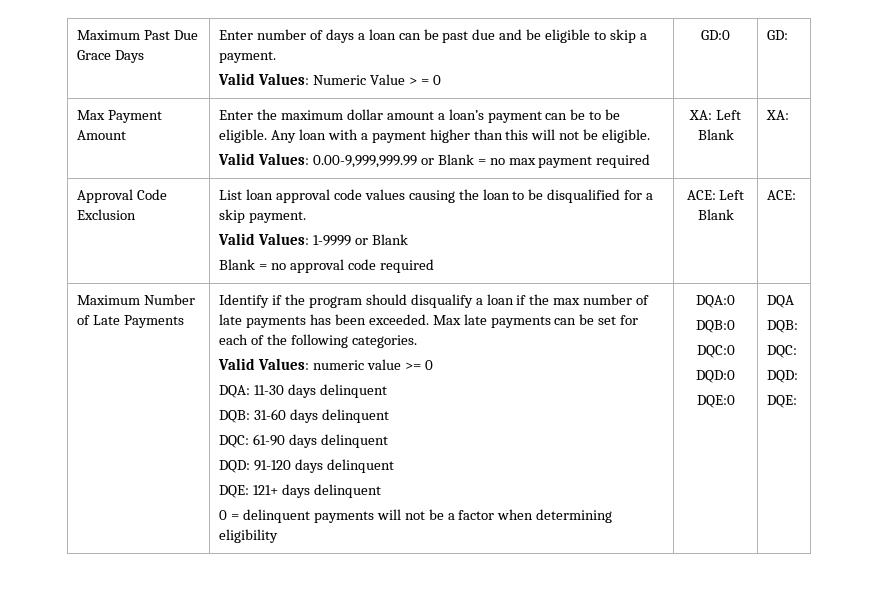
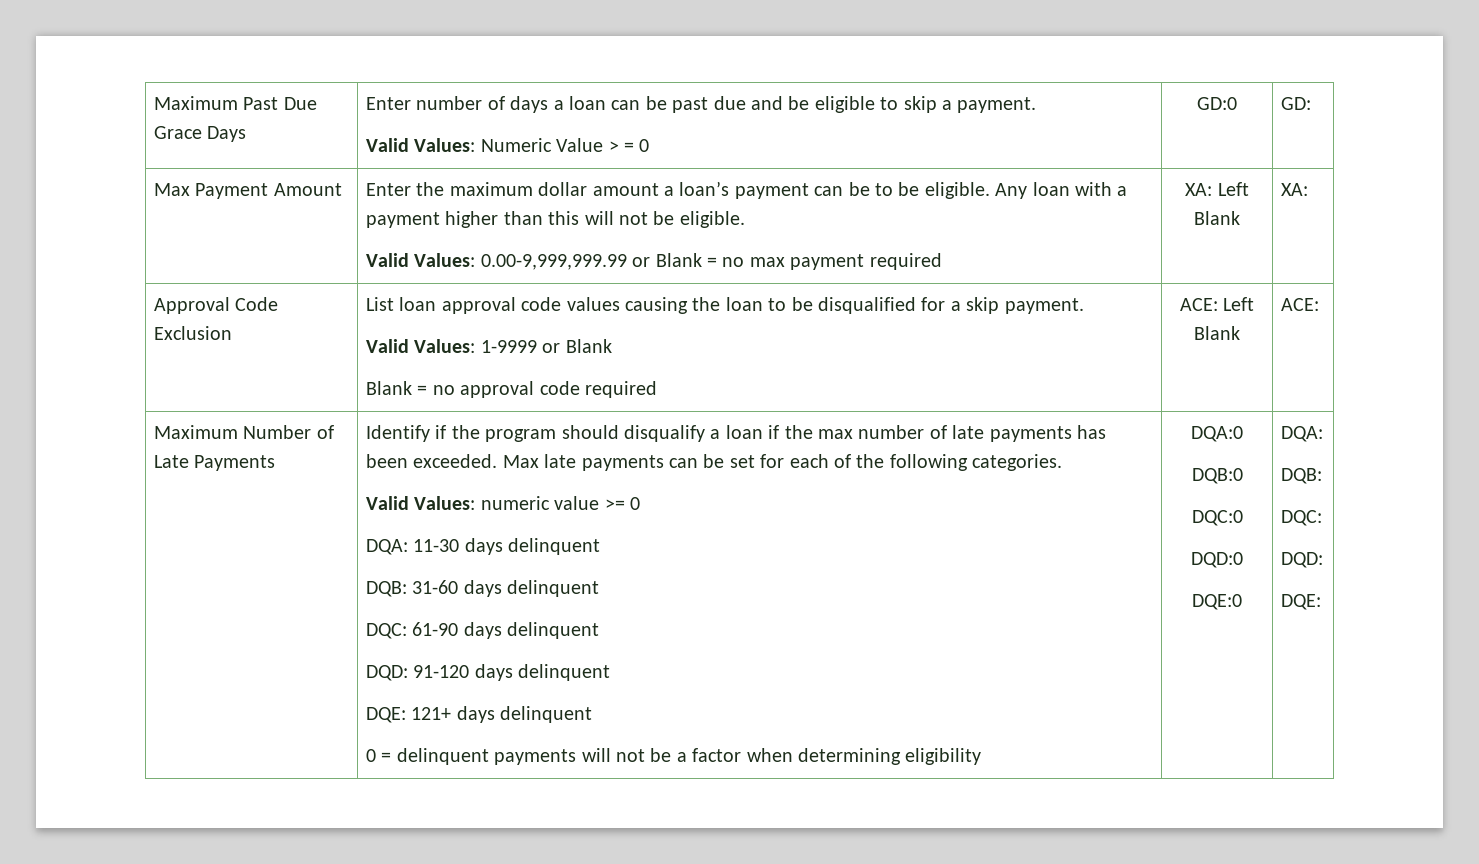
- DQE:0 | DQA
+ DQE:0 | DQA:

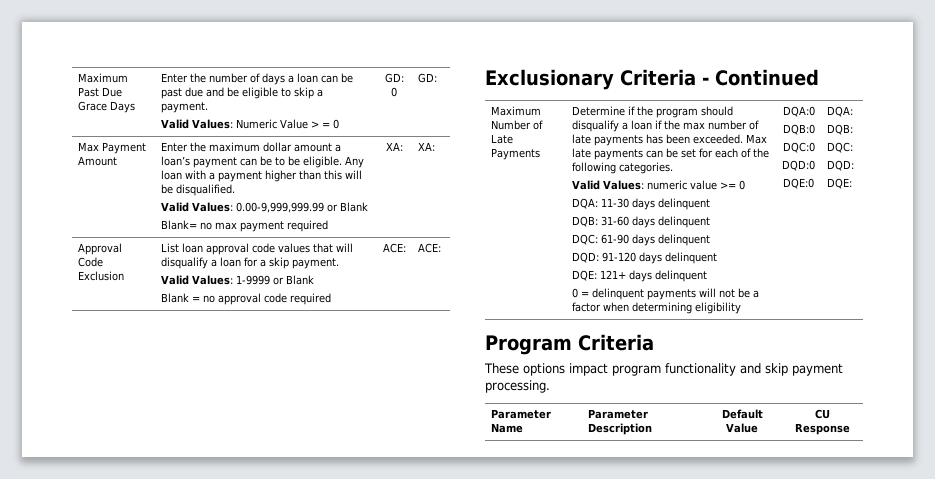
- Maximum Past Due Grace Days | Enter number of days a loan can be past due and be eligible to skip a payment.
- Valid Values: Numeric Value > = 0 | GD:0 | GD:
+ Maximum Past Due Grace Days | Enter the number of days a loan can be past due and be eligible to skip a payment.
+ Valid Values: Numeric Value > = 0 | GD: 0 | GD:
- Any loan with a payment higher than this will not be eligible.
+ Any loan with a payment higher than this will be disqualified.
- Valid Values: 0.00-9,999,999.99 or Blank = no max payment required | XA: Left Blank
+ Valid Values: 0.00-9,999,999.99 or Blank
+ Blank= no max payment required | XA:
- Approval Code Exclusion | List loan approval code values causing the loan to be disqualified for a skip payment.
+ Approval Code Exclusion | List loan approval code values that will disqualify a loan for a skip payment.
  Valid Values: 1-9999 or Blank
- Blank = no approval code required | ACE: Left Blank | ACE:
+ Blank = no approval code required | ACE: | ACE:
+ Exclusionary Criteria - Continued
- Identify if the program should disqualify a loan if the max number of late payments has been exceeded.
+ Determine if the program should disqualify a loan if the max number of late payments has been exceeded.
+ Program Criteria
+ These options impact program functionality and skip payment processing.
+ Parameter Name | Parameter Description | Default Value | CU Response

